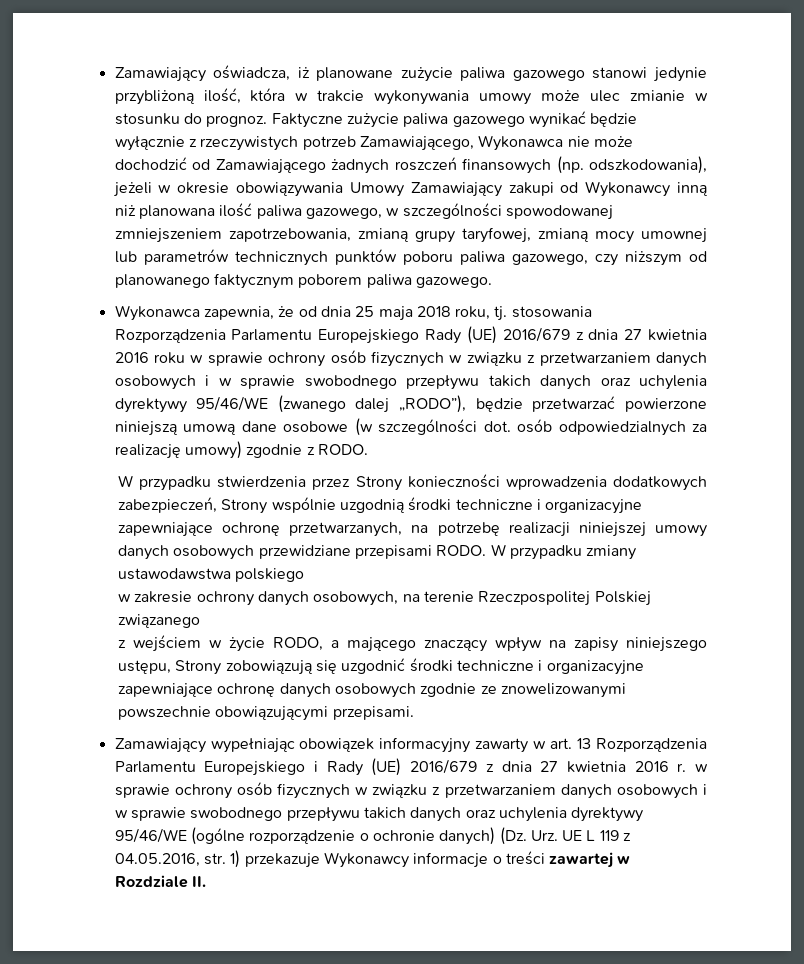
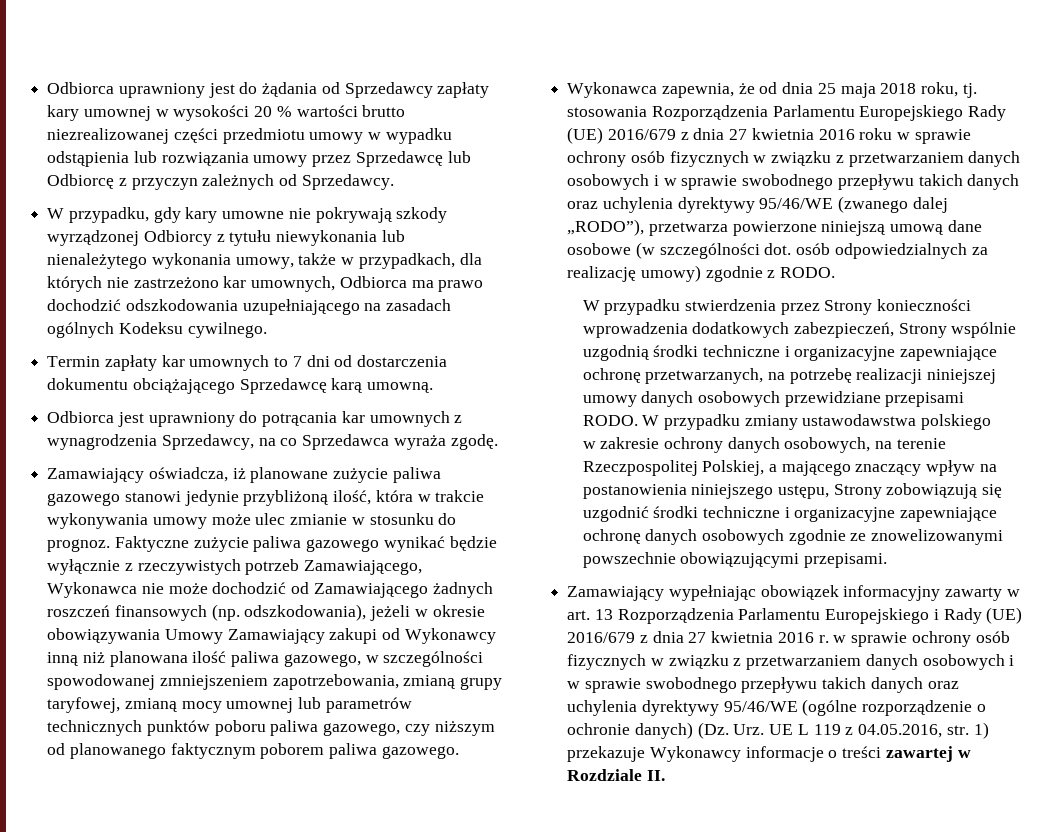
+ Odbiorca uprawniony jest do żądania od Sprzedawcy zapłaty kary umownej w wysokości 20 % wartości brutto niezrealizowanej części przedmiotu umowy w wypadku odstąpienia lub rozwiązania umowy przez Sprzedawcę lub Odbiorcę z przyczyn zależnych od Sprzedawcy.
+ W przypadku, gdy kary umowne nie pokrywają szkody wyrządzonej Odbiorcy z tytułu niewykonania lub nienależytego wykonania umowy, także w przypadkach, dla których nie zastrzeżono kar umownych, Odbiorca ma prawo dochodzić odszkodowania uzupełniającego na zasadach ogólnych Kodeksu cywilnego.
+ Termin zapłaty kar umownych to 7 dni od dostarczenia dokumentu obciążającego Sprzedawcę karą umowną.
+ Odbiorca jest uprawniony do potrącania kar umownych z wynagrodzenia Sprzedawcy, na co Sprzedawca wyraża zgodę.
- Wykonawca zapewnia, że od dnia 25 maja 2018 roku, tj. stosowania Rozporządzenia Parlamentu Europejskiego Rady (UE) 2016/679 z dnia 27 kwietnia 2016 roku w sprawie ochrony osób fizycznych w związku z przetwarzaniem danych osobowych i w sprawie swobodnego przepływu takich danych oraz uchylenia dyrektywy 95/46/WE (zwanego dalej „RODO”), będzie przetwarzać powierzone niniejszą umową dane osobowe (w szczególności dot. osób odpowiedzialnych za realizację umowy) zgodnie z RODO.
+ Wykonawca zapewnia, że od dnia 25 maja 2018 roku, tj. stosowania Rozporządzenia Parlamentu Europejskiego Rady (UE) 2016/679 z dnia 27 kwietnia 2016 roku w sprawie ochrony osób fizycznych w związku z przetwarzaniem danych osobowych i w sprawie swobodnego przepływu takich danych oraz uchylenia dyrektywy 95/46/WE (zwanego dalej „RODO”), przetwarza powierzone niniejszą umową dane osobowe (w szczególności dot. osób odpowiedzialnych za realizację umowy) zgodnie z RODO.
- w zakresie ochrony danych osobowych, na terenie Rzeczpospolitej Polskiej związanego
- z wejściem w życie RODO, a mającego znaczący wpływ na zapisy niniejszego ustępu, Strony zobowiązują się uzgodnić środki techniczne i organizacyjne zapewniające ochronę danych osobowych zgodnie ze znowelizowanymi powszechnie obowiązującymi przepisami.
+ w zakresie ochrony danych osobowych, na terenie Rzeczpospolitej Polskiej, a mającego znaczący wpływ na postanowienia niniejszego ustępu, Strony zobowiązują się uzgodnić środki techniczne i organizacyjne zapewniające ochronę danych osobowych zgodnie ze znowelizowanymi powszechnie obowiązującymi przepisami.

